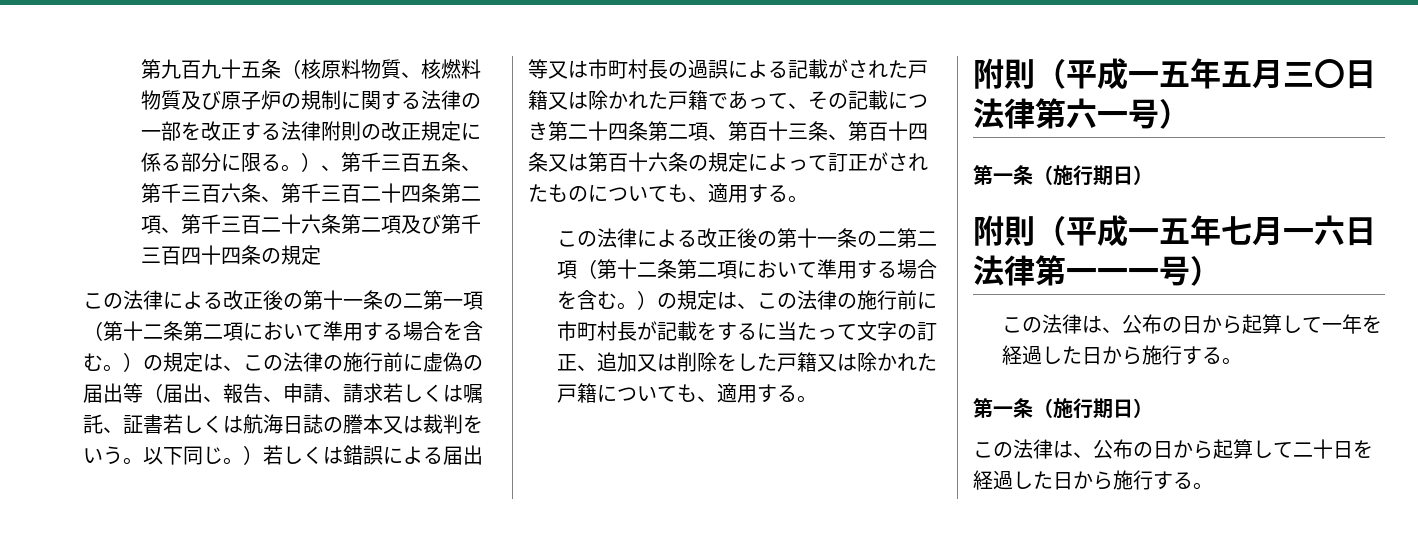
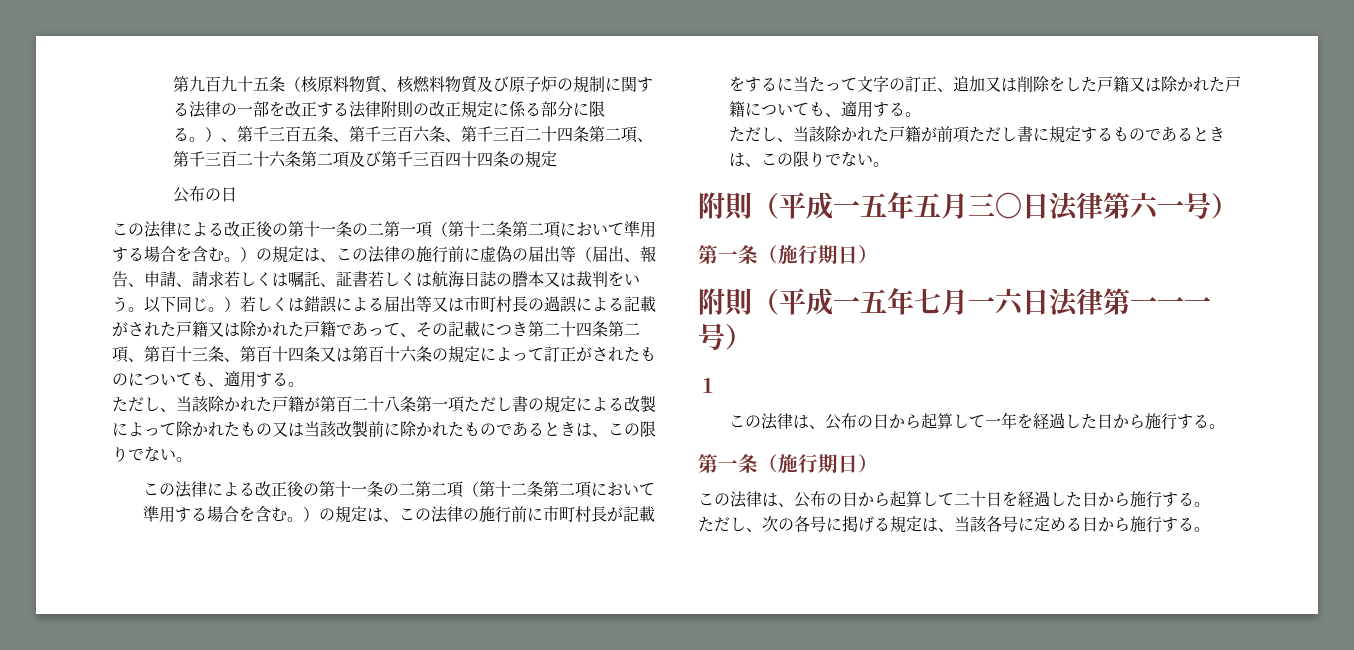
  第九百九十五条（核原料物質、核燃料物質及び原子炉の規制に関する法律の一部を改正する法律附則の改正規定に係る部分に限る。）、第千三百五条、第千三百六条、第千三百二十四条第二項、第千三百二十六条第二項及び第千三百四十四条の規定
+ 公布の日
+ ただし、当該除かれた戸籍が第百二十八条第一項ただし書の規定による改製によって除かれたもの又は当該改製前に除かれたものであるときは、この限りでない。
+ ただし、当該除かれた戸籍が前項ただし書に規定するものであるときは、この限りでない。
+ １
+ ただし、次の各号に掲げる規定は、当該各号に定める日から施行する。

